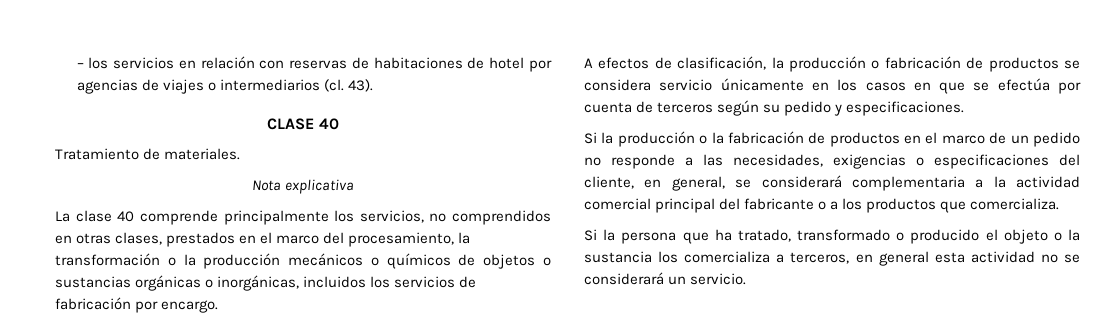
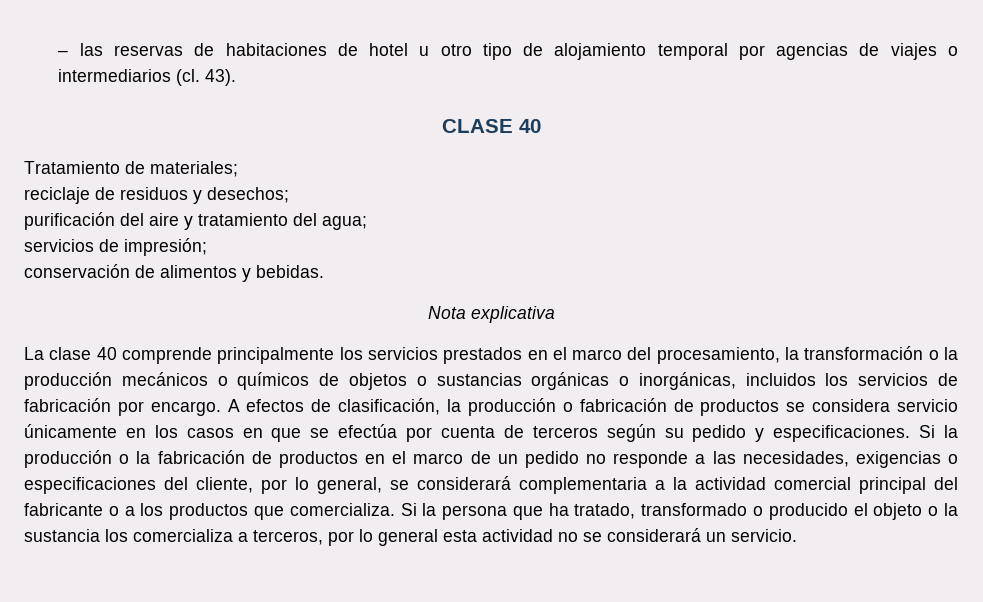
- – los servicios en relación con reservas de habitaciones de hotel por agencias de viajes o intermediarios (cl.
+ – las reservas de habitaciones de hotel u otro tipo de alojamiento temporal por agencias de viajes o intermediarios (cl.
- Tratamiento de materiales.
+ Tratamiento de materiales;
+ reciclaje de residuos y desechos;
+ purificación del aire y tratamiento del agua;
+ servicios de impresión;
+ conservación de alimentos y bebidas.
- La clase 40 comprende principalmente los servicios, no comprendidos en otras clases, prestados en el marco del procesamiento, la transformación o la producción mecánicos o químicos de objetos o sustancias orgánicas o inorgánicas, incluidos los servicios de fabricación por encargo.
- A efectos de clasificación, la producción o fabricación de productos se considera servicio únicamente en los casos en que se efectúa por cuenta de terceros según su pedido y especificaciones.
- Si la producción o la fabricación de productos en el marco de un pedido no responde a las necesidades, exigencias o especificaciones del cliente, en general, se considerará complementaria a la actividad comercial principal del fabricante o a los productos que comercializa.
- Si la persona que ha tratado, transformado o producido el objeto o la sustancia los comercializa a terceros, en general esta actividad no se considerará un servicio.
+ La clase 40 comprende principalmente los servicios prestados en el marco del procesamiento, la transformación o la producción mecánicos o químicos de objetos o sustancias orgánicas o inorgánicas, incluidos los servicios de fabricación por encargo. A efectos de clasificación, la producción o fabricación de productos se considera servicio únicamente en los casos en que se efectúa por cuenta de terceros según su pedido y especificaciones. Si la producción o la fabricación de productos en el marco de un pedido no responde a las necesidades, exigencias o especificaciones del cliente, por lo general, se considerará complementaria a la actividad comercial principal del fabricante o a los productos que comercializa. Si la persona que ha tratado, transformado o producido el objeto o la sustancia los comercializa a terceros, por lo general esta actividad no se considerará un servicio.

